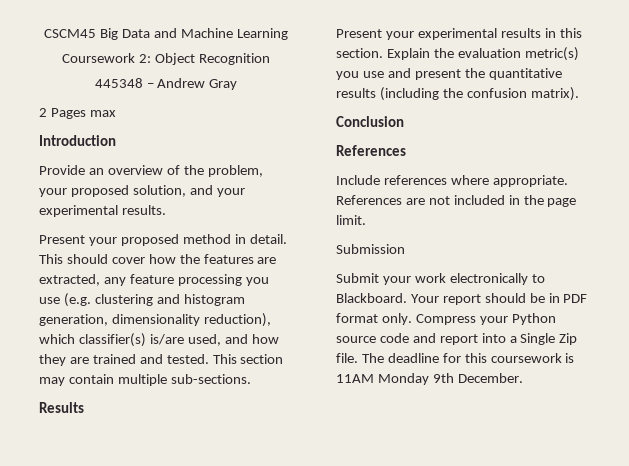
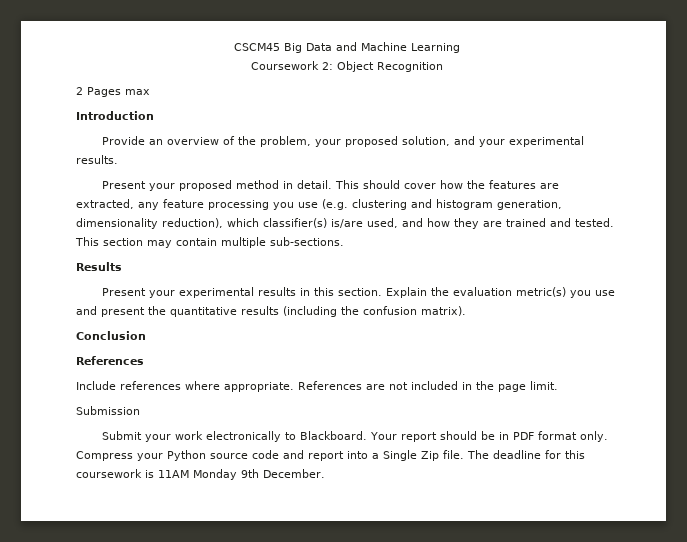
- 445348 – Andrew Gray

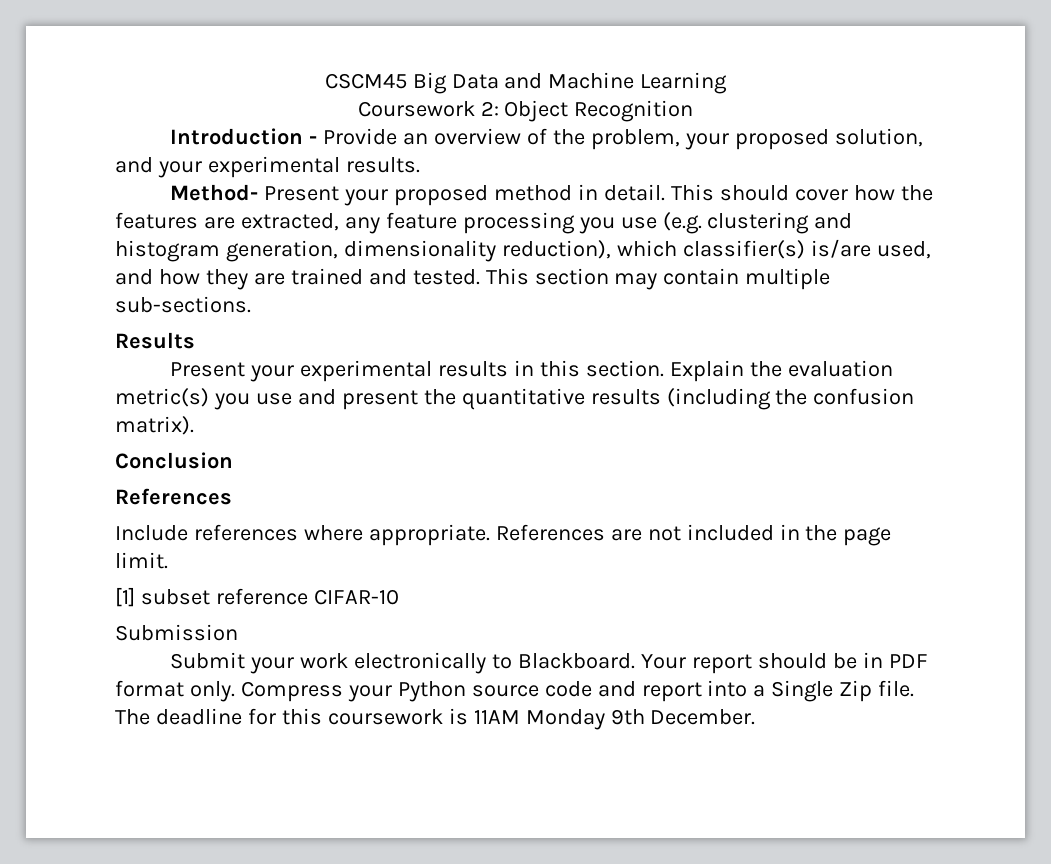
- 2 Pages max
- Introduction
- Provide an overview of the problem, your proposed solution, and your experimental results.
+ Introduction - Provide an overview of the problem, your proposed solution, and your experimental results.
- Present your proposed method in detail.
+ Method- Present your proposed method in detail.
+ [1] subset reference CIFAR-10

